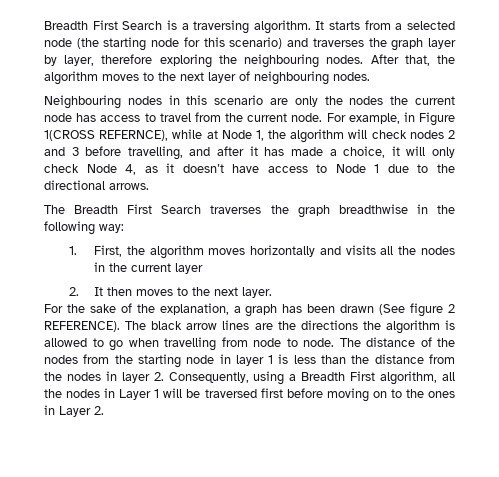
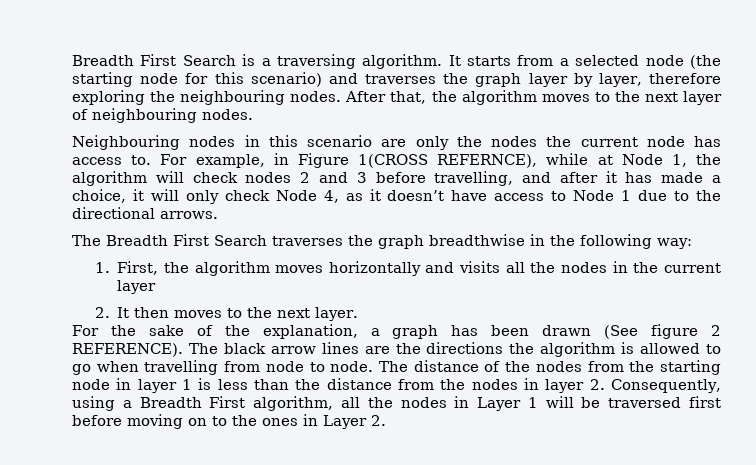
- Neighbouring nodes in this scenario are only the nodes the current node has access to travel from the current node.
+ Neighbouring nodes in this scenario are only the nodes the current node has access to.

